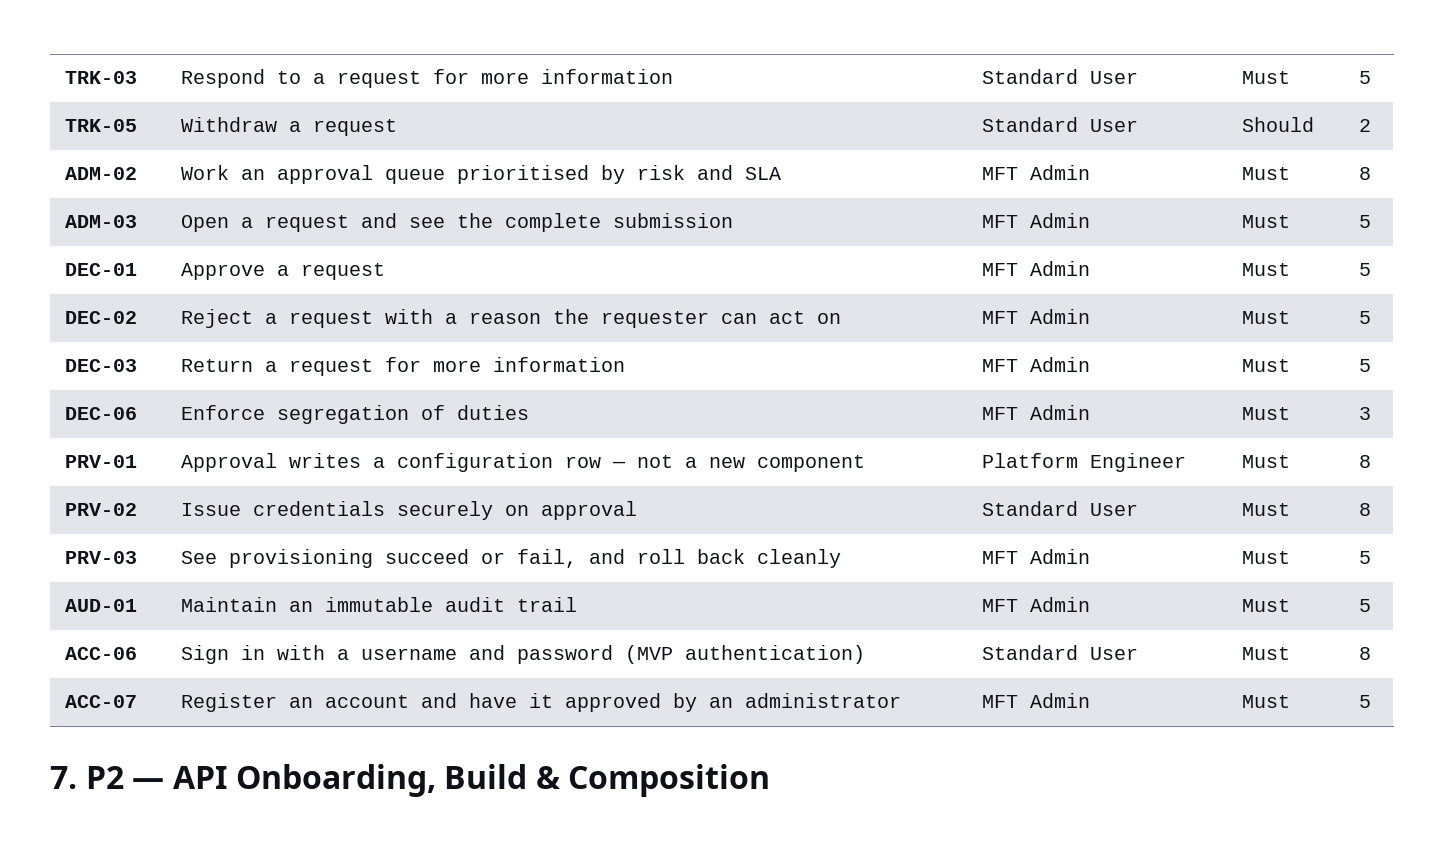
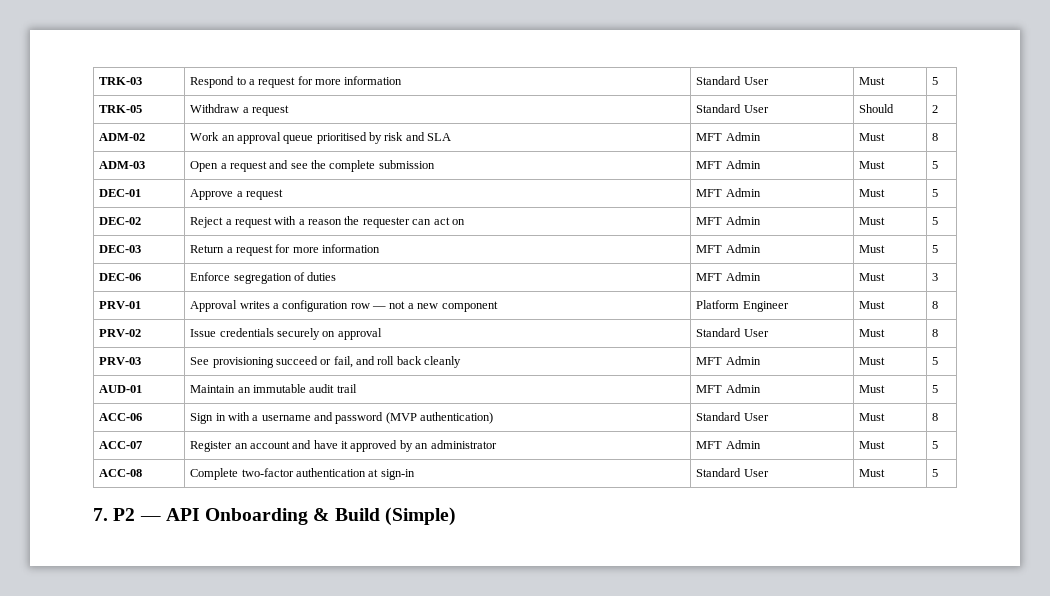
+ ACC-08 | Complete two-factor authentication at sign-in | Standard User | Must | 5
- 7. P2 — API Onboarding, Build & Composition
+ 7. P2 — API Onboarding & Build (Simple)

